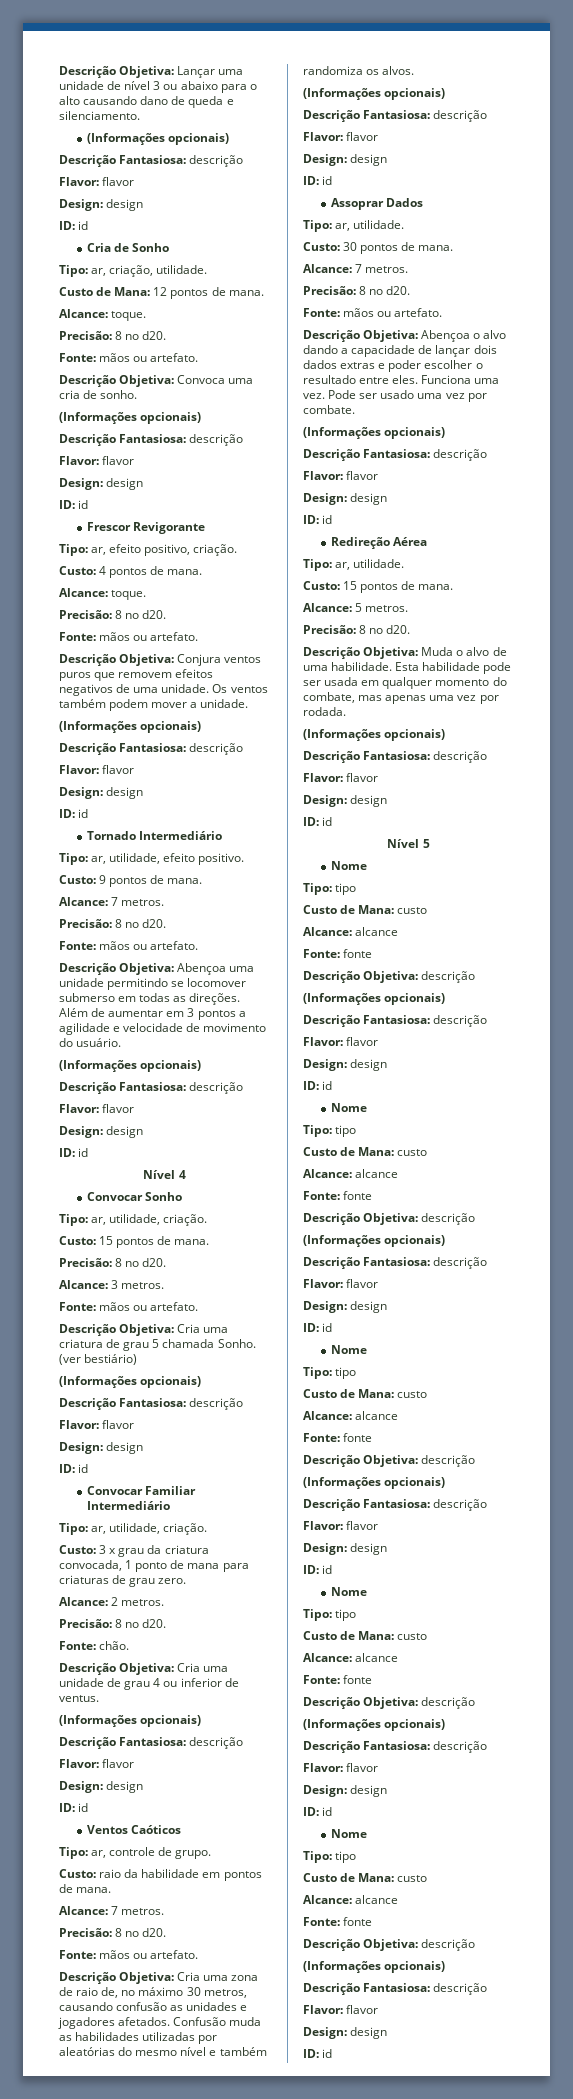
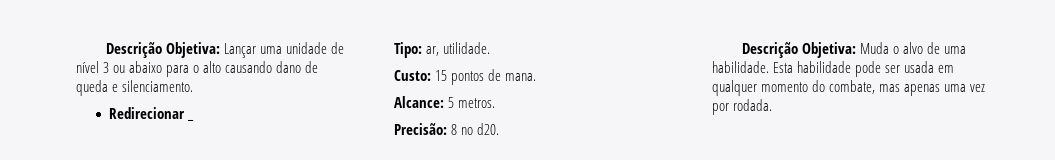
  Descrição Objetiva: Lançar uma unidade de nível 3 ou abaixo para o alto causando dano de queda e silenciamento.
- (Informações opcionais)
- Descrição Fantasiosa: descrição
- Flavor: flavor
- Design: design
- ID: id
- Cria de Sonho
- Tipo: ar, criação, utilidade.
- Custo de Mana: 12 pontos de mana.
- Alcance: toque.
- Precisão: 8 no d20.
- Fonte: mãos ou artefato.
- Descrição Objetiva: Convoca uma cria de sonho.
- (Informações opcionais)
- Descrição Fantasiosa: descrição
- Flavor: flavor
- Design: design
- ID: id
- Frescor Revigorante
- Tipo: ar, efeito positivo, criação.
- Custo: 4 pontos de mana.
- Alcance: toque.
- Precisão: 8 no d20.
- Fonte: mãos ou artefato.
- Descrição Objetiva: Conjura ventos puros que removem efeitos negativos de uma unidade. Os ventos também podem mover a unidade.
- (Informações opcionais)
- Descrição Fantasiosa: descrição
- Flavor: flavor
- Design: design
- ID: id
- Tornado Intermediário
- Tipo: ar, utilidade, efeito positivo.
- Custo: 9 pontos de mana.
- Alcance: 7 metros.
- Precisão: 8 no d20.
- Fonte: mãos ou artefato.
- Descrição Objetiva: Abençoa uma unidade permitindo se locomover submerso em todas as direções. Além de aumentar em 3 pontos a agilidade e velocidade de movimento do usuário.
- (Informações opcionais)
- Descrição Fantasiosa: descrição
- Flavor: flavor
- Design: design
- ID: id
- Nível 4
- Convocar Sonho
- Tipo: ar, utilidade, criação.
- Custo: 15 pontos de mana.
- Precisão: 8 no d20.
- Alcance: 3 metros.
- Fonte: mãos ou artefato.
- Descrição Objetiva: Cria uma criatura de grau 5 chamada Sonho. (ver bestiário)
- (Informações opcionais)
- Descrição Fantasiosa: descrição
- Flavor: flavor
- Design: design
- ID: id
- Convocar Familiar Intermediário
- Tipo: ar, utilidade, criação.
- Custo: 3 x grau da criatura convocada, 1 ponto de mana para criaturas de grau zero.
- Alcance: 2 metros.
- Precisão: 8 no d20.
- Fonte: chão.
- Descrição Objetiva: Cria uma unidade de grau 4 ou inferior de ventus.
- (Informações opcionais)
- Descrição Fantasiosa: descrição
- Flavor: flavor
- Design: design
- ID: id
- Ventos Caóticos
- Tipo: ar, controle de grupo.
- Custo: raio da habilidade em pontos de mana.
- Alcance: 7 metros.
- Precisão: 8 no d20.
- Fonte: mãos ou artefato.
- Descrição Objetiva: Cria uma zona de raio de, no máximo 30 metros, causando confusão as unidades e jogadores afetados. Confusão muda as habilidades utilizadas por aleatórias do mesmo nível e também randomiza os alvos.
- (Informações opcionais)
- Descrição Fantasiosa: descrição
- Flavor: flavor
- Design: design
- ID: id
- Assoprar Dados
- Tipo: ar, utilidade.
- Custo: 30 pontos de mana.
- Alcance: 7 metros.
- Precisão: 8 no d20.
- Fonte: mãos ou artefato.
- Descrição Objetiva: Abençoa o alvo dando a capacidade de lançar dois dados extras e poder escolher o resultado entre eles. Funciona uma vez. Pode ser usado uma vez por combate.
- (Informações opcionais)
- Descrição Fantasiosa: descrição
- Flavor: flavor
- Design: design
- ID: id
- Redireção Aérea
+ Redirecionar _
  Esta habilidade pode ser usada em qualquer momento do combate, mas apenas uma vez por rodada.
- (Informações opcionais)
- Descrição Fantasiosa: descrição
- Flavor: flavor
- Design: design
- ID: id
- Nível 5
- Nome
- Tipo: tipo
- Custo de Mana: custo
- Alcance: alcance
- Fonte: fonte
- Descrição Objetiva: descrição
- (Informações opcionais)
- Descrição Fantasiosa: descrição
- Flavor: flavor
- Design: design
- ID: id
- Nome
- Tipo: tipo
- Custo de Mana: custo
- Alcance: alcance
- Fonte: fonte
- Descrição Objetiva: descrição
- (Informações opcionais)
- Descrição Fantasiosa: descrição
- Flavor: flavor
- Design: design
- ID: id
- Nome
- Tipo: tipo
- Custo de Mana: custo
- Alcance: alcance
- Fonte: fonte
- Descrição Objetiva: descrição
- (Informações opcionais)
- Descrição Fantasiosa: descrição
- Flavor: flavor
- Design: design
- ID: id
- Nome
- Tipo: tipo
- Custo de Mana: custo
- Alcance: alcance
- Fonte: fonte
- Descrição Objetiva: descrição
- (Informações opcionais)
- Descrição Fantasiosa: descrição
- Flavor: flavor
- Design: design
- ID: id
- Nome
- Tipo: tipo
- Custo de Mana: custo
- Alcance: alcance
- Fonte: fonte
- Descrição Objetiva: descrição
- (Informações opcionais)
- Descrição Fantasiosa: descrição
- Flavor: flavor
- Design: design
- ID: id

